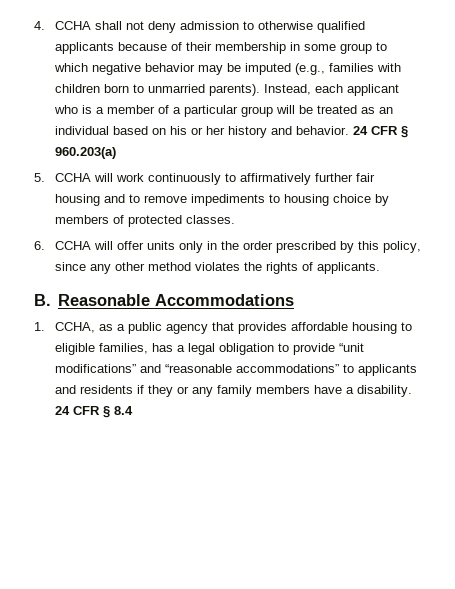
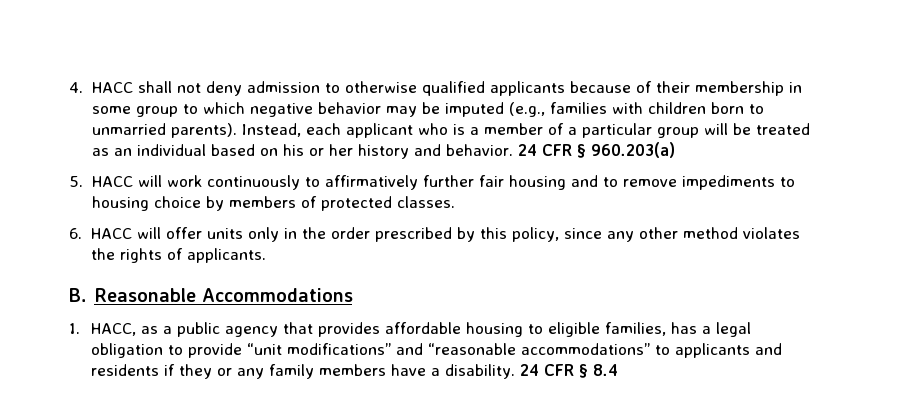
- 4. CCHA shall not deny admission to otherwise qualified applicants because of their membership in some group to which negative behavior may be imputed (e.g., families with children born to unmarried parents).
+ 4. HACC shall not deny admission to otherwise qualified applicants because of their membership in some group to which negative behavior may be imputed (e.g., families with children born to unmarried parents).
- 5. CCHA will work continuously to affirmatively further fair housing and to remove impediments to housing choice by members of protected classes.
+ 5. HACC will work continuously to affirmatively further fair housing and to remove impediments to housing choice by members of protected classes.
- 6. CCHA will offer units only in the order prescribed by this policy, since any other method violates the rights of applicants.
+ 6. HACC will offer units only in the order prescribed by this policy, since any other method violates the rights of applicants.
- 1. CCHA, as a public agency that provides affordable housing to eligible families, has a legal obligation to provide “unit modifications” and “reasonable accommodations” to applicants and residents if they or any family members have a disability.
+ 1. HACC, as a public agency that provides affordable housing to eligible families, has a legal obligation to provide “unit modifications” and “reasonable accommodations” to applicants and residents if they or any family members have a disability.

